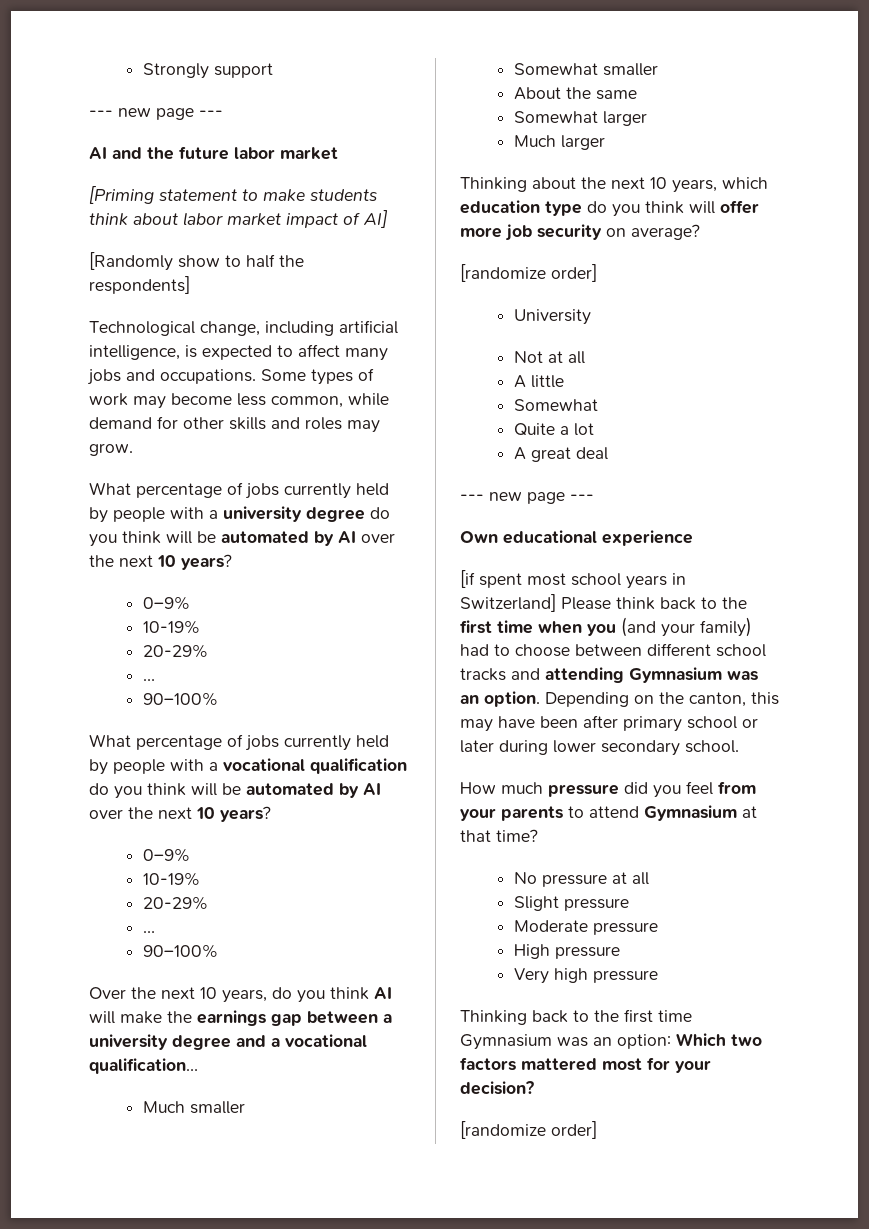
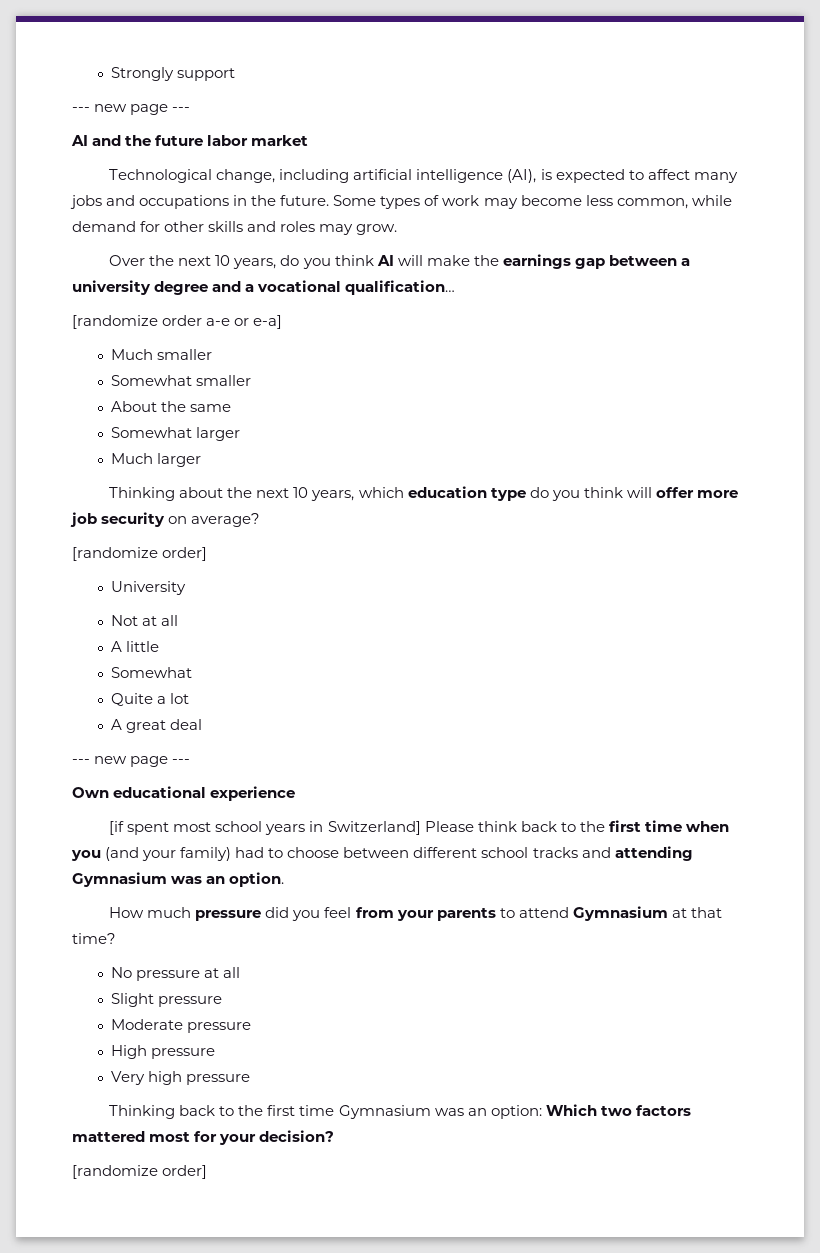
- [Priming statement to make students think about labor market impact of AI]
- [Randomly show to half the respondents]
- Technological change, including artificial intelligence, is expected to affect many jobs and occupations.
+ Technological change, including artificial intelligence (AI), is expected to affect many jobs and occupations in the future.
- What percentage of jobs currently held by people with a university degree do you think will be automated by AI over the next 10 years?
- 0–9%
- 10-19%
- 20-29%
- …
- 90–100%
- What percentage of jobs currently held by people with a vocational qualification do you think will be automated by AI over the next 10 years?
- 0–9%
- 10-19%
- 20-29%
- …
- 90–100%
+ [randomize order a-e or e-a]
- Depending on the canton, this may have been after primary school or later during lower secondary school.

